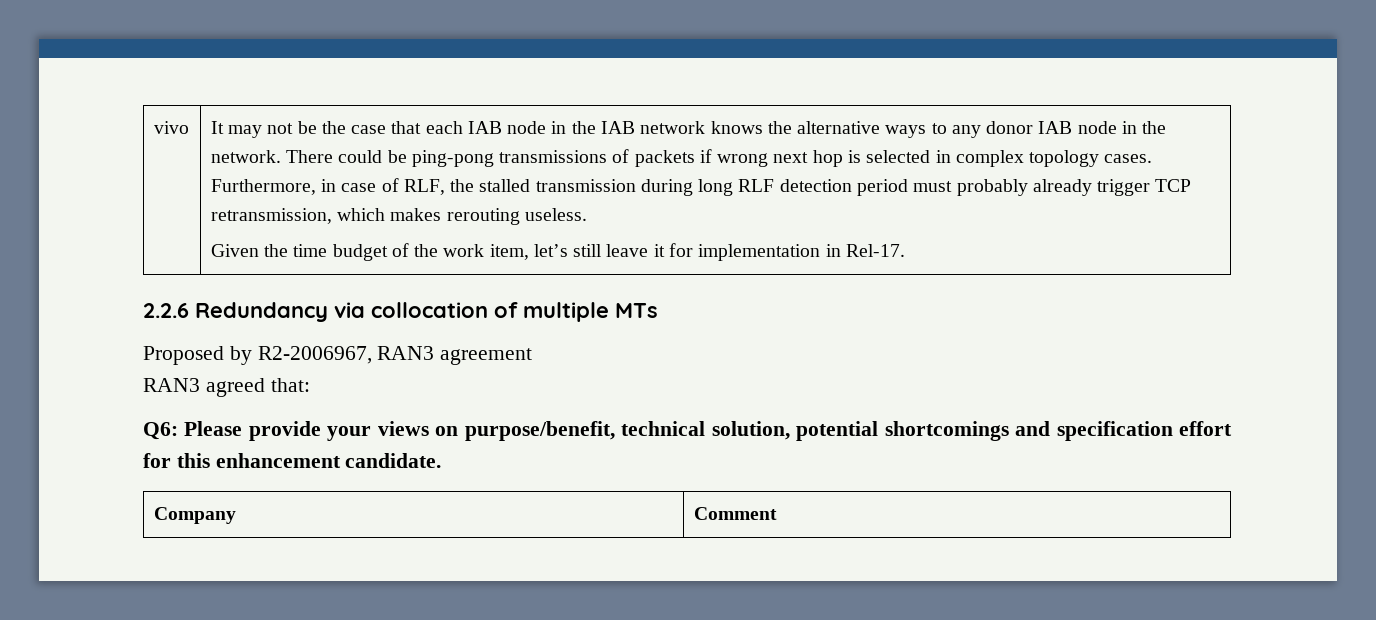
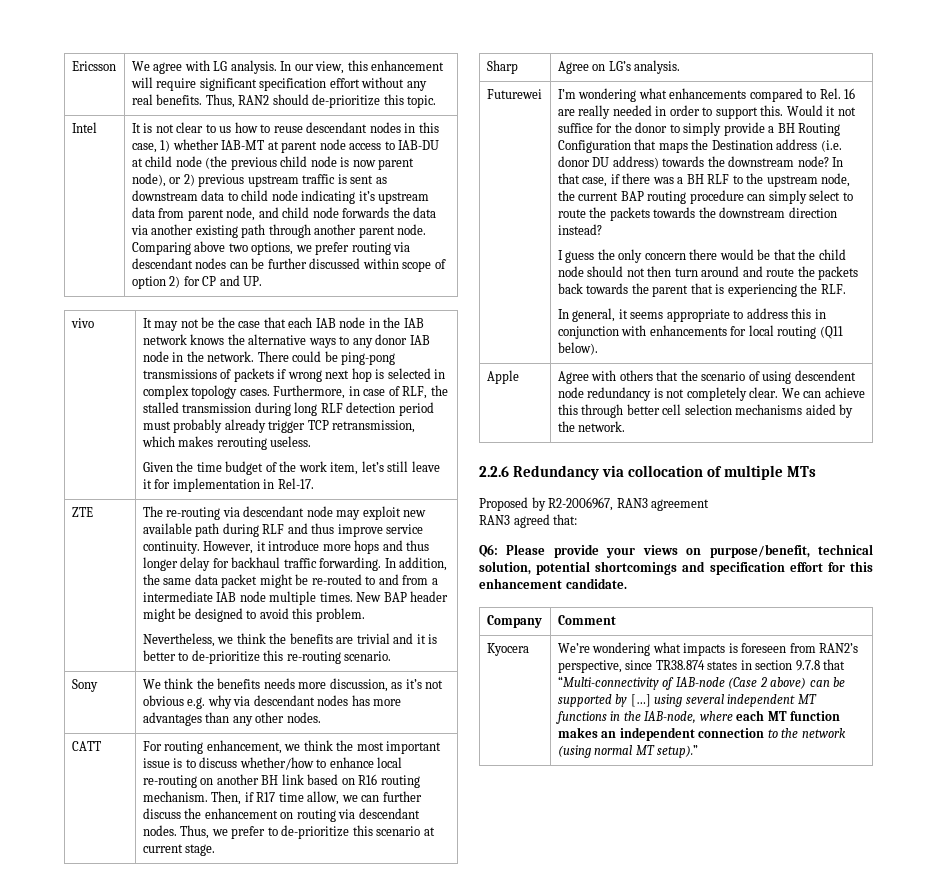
+ Ericsson | We agree with LG analysis. In our view, this enhancement will require significant specification effort without any real benefits. Thus, RAN2 should de-prioritize this topic.
+ Intel | It is not clear to us how to reuse descendant nodes in this case, 1) whether IAB-MT at parent node access to IAB-DU at child node (the previous child node is now parent node), or 2) previous upstream traffic is sent as downstream data to child node indicating it’s upstream data from parent node, and child node forwards the data via another existing path through another parent node. Comparing above two options, we prefer routing via descendant nodes can be further discussed within scope of option 2) for CP and UP.
+ ZTE | The re-routing via descendant node may exploit new available path during RLF and thus improve service continuity. However, it introduce more hops and thus longer delay for backhaul traffic forwarding. In addition, the same data packet might be re-routed to and from a intermediate IAB node multiple times. New BAP header might be designed to avoid this problem.
+ Nevertheless, we think the benefits are trivial and it is better to de-prioritize this re-routing scenario.
+ Sony | We think the benefits needs more discussion, as it’s not obvious e.g. why via descendant nodes has more advantages than any other nodes.
+ CATT | For routing enhancement, we think the most important issue is to discuss whether/how to enhance local re-routing on another BH link based on R16 routing mechanism. Then, if R17 time allow, we can further discuss the enhancement on routing via descendant nodes. Thus, we prefer to de-prioritize this scenario at current stage.
+ Sharp | Agree on LG’s analysis.
+ Futurewei | I’m wondering what enhancements compared to Rel. 16 are really needed in order to support this. Would it not suffice for the donor to simply provide a BH Routing Configuration that maps the Destination address (i.e. donor DU address) towards the downstream node? In that case, if there was a BH RLF to the upstream node, the current BAP routing procedure can simply select to route the packets towards the downstream direction instead?
+ I guess the only concern there would be that the child node should not then turn around and route the packets back towards the parent that is experiencing the RLF.
+ In general, it seems appropriate to address this in conjunction with enhancements for local routing (Q11 below).
+ Apple | Agree with others that the scenario of using descendent node redundancy is not completely clear. We can achieve this through better cell selection mechanisms aided by the network.
+ Kyocera | We’re wondering what impacts is foreseen from RAN2’s perspective, since TR38.874 states in section 9.7.8 that “Multi-connectivity of IAB-node (Case 2 above) can be supported by […] using several independent MT functions in the IAB-node, where each MT function makes an independent connection to the network (using normal MT setup).”

